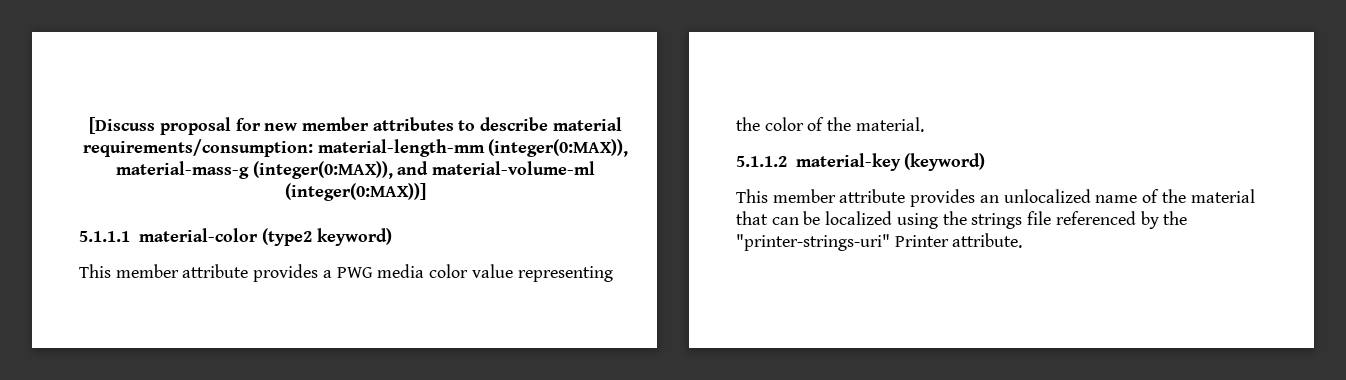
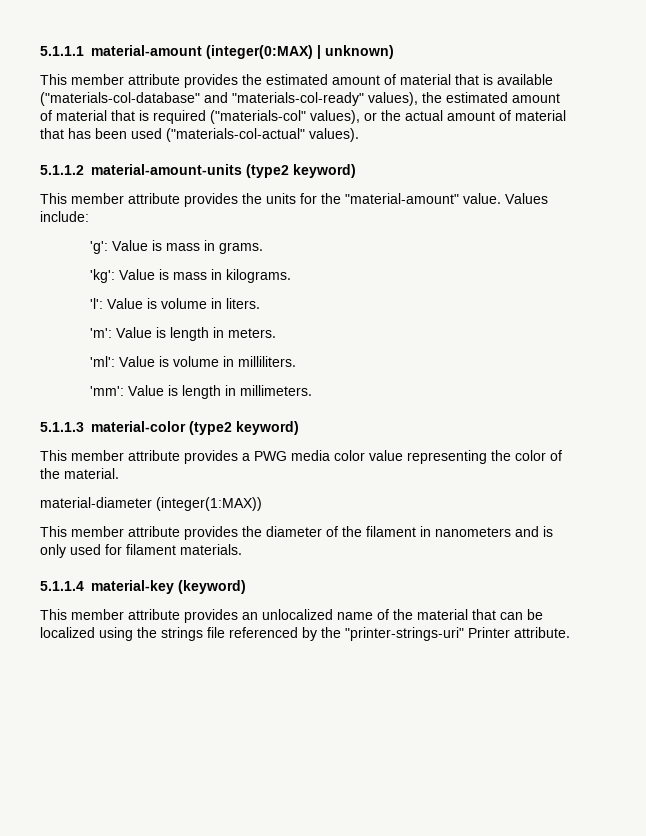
- [Discuss proposal for new member attributes to describe material requirements/consumption: material-length-mm (integer(0:MAX)), material-mass-g (integer(0:MAX)), and material-volume-ml (integer(0:MAX))]
- 5.1.1.1 material-color (type2 keyword)
+ 5.1.1.1 material-amount (integer(0:MAX) | unknown)
+ This member attribute provides the estimated amount of material that is available ("materials-col-database" and "materials-col-ready" values), the estimated amount of material that is required ("materials-col" values), or the actual amount of material that has been used ("materials-col-actual" values).
+ 5.1.1.2 material-amount-units (type2 keyword)
+ This member attribute provides the units for the "material-amount" value. Values include:
+ 'g': Value is mass in grams.
+ 'kg': Value is mass in kilograms.
+ 'l': Value is volume in liters.
+ 'm': Value is length in meters.
+ 'ml': Value is volume in milliliters.
+ 'mm': Value is length in millimeters.
+ 5.1.1.3 material-color (type2 keyword)
- 5.1.1.2 material-key (keyword)
+ material-diameter (integer(1:MAX))
+ This member attribute provides the diameter of the filament in nanometers and is only used for filament materials.
+ 5.1.1.4 material-key (keyword)

